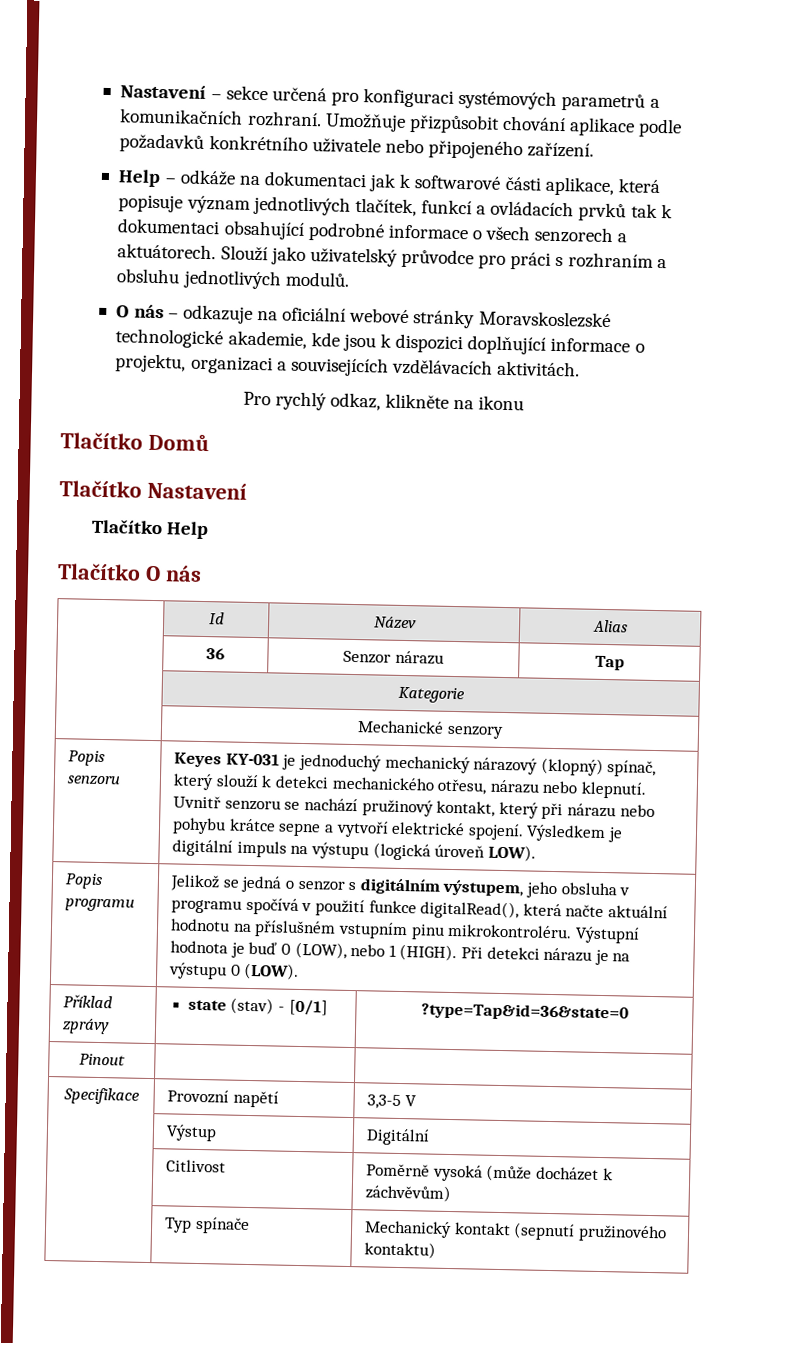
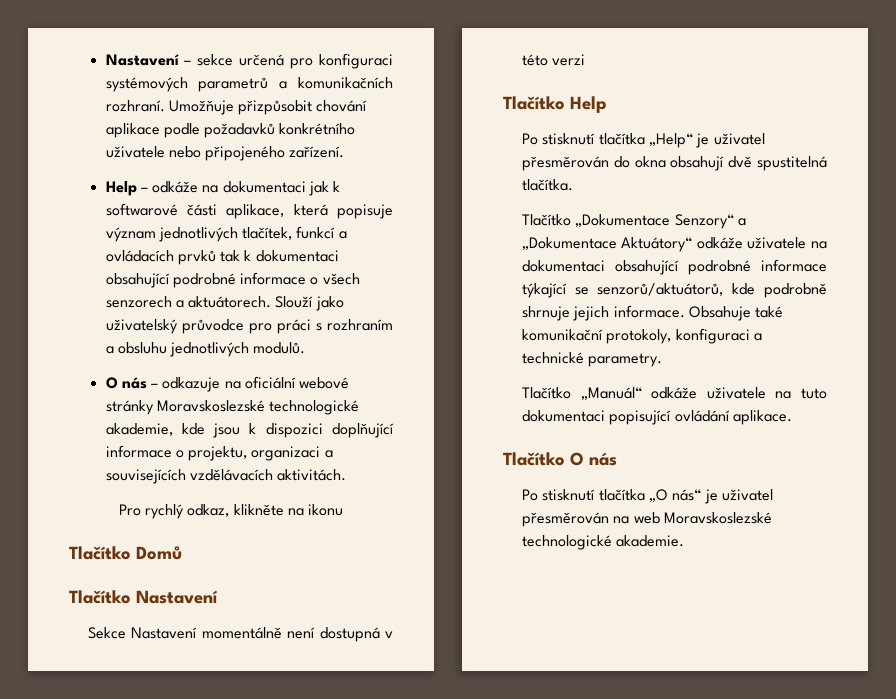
+ Sekce Nastavení momentálně není dostupná v této verzi
  Tlačítko Help
+ Po stisknutí tlačítka „Help“ je uživatel přesměrován do okna obsahují dvě spustitelná tlačítka.
+ Tlačítko „Dokumentace Senzory“ a „Dokumentace Aktuátory“ odkáže uživatele na dokumentaci obsahující podrobné informace týkající se senzorů/aktuátorů, kde podrobně shrnuje jejich informace. Obsahuje také komunikační protokoly, konfiguraci a technické parametry.
+ Tlačítko „Manuál“ odkáže uživatele na tuto dokumentaci popisující ovládání aplikace.
  Tlačítko O nás
- | Id | Název | Alias
- | 36 | Senzor nárazu | Tap
- | Kategorie
- | Mechanické senzory
- Popis senzoru | Keyes KY-031 je jednoduchý mechanický nárazový (klopný) spínač, který slouží k detekci mechanického otřesu, nárazu nebo klepnutí. Uvnitř senzoru se nachází pružinový kontakt, který při nárazu nebo pohybu krátce sepne a vytvoří elektrické spojení. Výsledkem je digitální impuls na výstupu (logická úroveň LOW).
- Popis programu | Jelikož se jedná o senzor s digitálním výstupem, jeho obsluha v programu spočívá v použití funkce digitalRead(), která načte aktuální hodnotu na příslušném vstupním pinu mikrokontroléru. Výstupní hodnota je buď 0 (LOW), nebo 1 (HIGH). Při detekci nárazu je na výstupu 0 (LOW).
- Příklad zprávy | state (stav) - [0/1] | ?type=Tap&id=36&state=0
- Pinout | |
- Specifikace | Provozní napětí | 3,3-5 V
- | Výstup | Digitální
- | Citlivost | Poměrně vysoká (může docházet k záchvěvům)
- | Typ spínače | Mechanický kontakt (sepnutí pružinového kontaktu)
+ Po stisknutí tlačítka „O nás“ je uživatel přesměrován na web Moravskoslezské technologické akademie.

